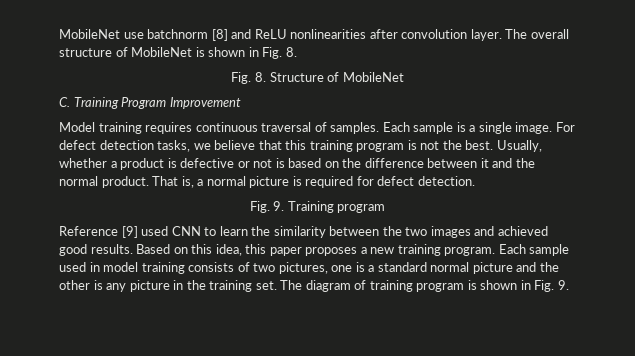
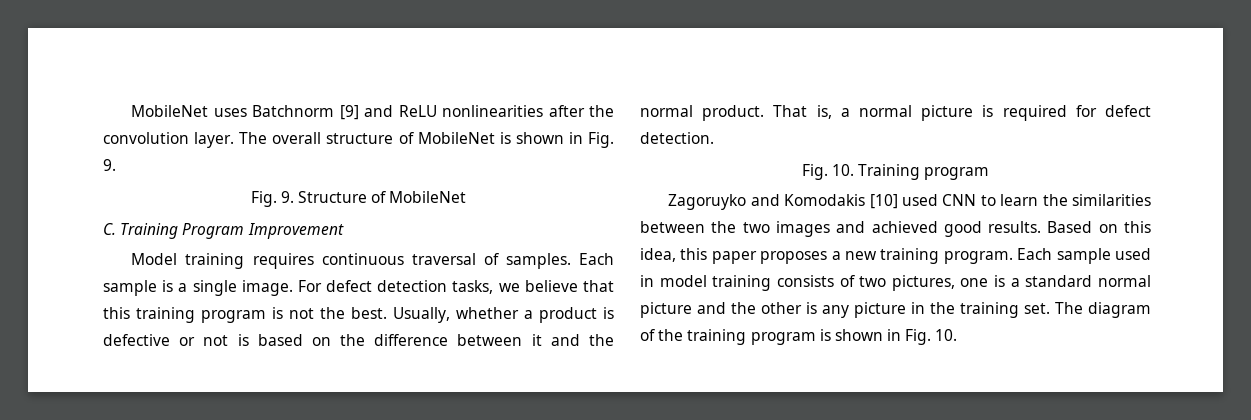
- MobileNet use batchnorm [8] and ReLU nonlinearities after convolution layer.
+ MobileNet uses Batchnorm [9] and ReLU nonlinearities after the convolution layer.
- The overall structure of MobileNet is shown in Fig. 8.
- Fig. 8. Structure of MobileNet
+ The overall structure of MobileNet is shown in Fig. 9.
+ Fig. 9. Structure of MobileNet
- Fig. 9. Training program
+ Fig. 10. Training program
- Reference [9] used CNN to learn the similarity between the two images and achieved good results.
+ Zagoruyko and Komodakis [10] used CNN to learn the similarities between the two images and achieved good results.
- The diagram of training program is shown in Fig. 9.
+ The diagram of the training program is shown in Fig. 10.

